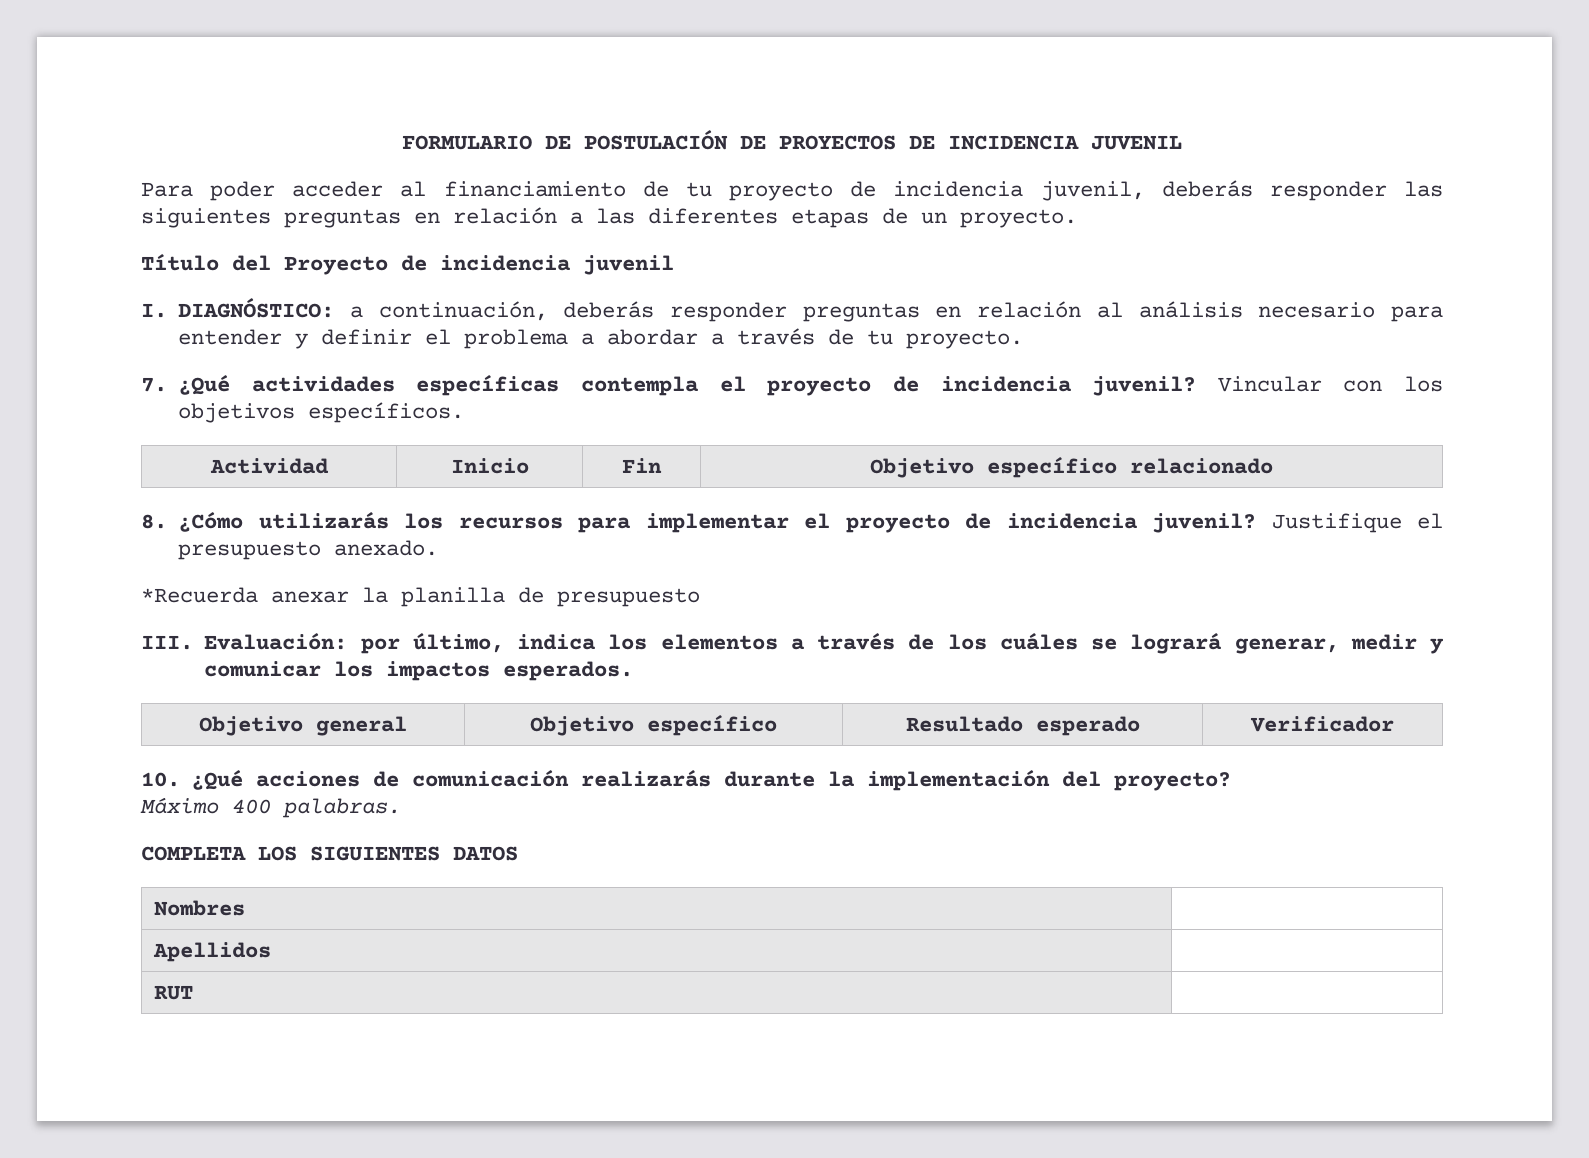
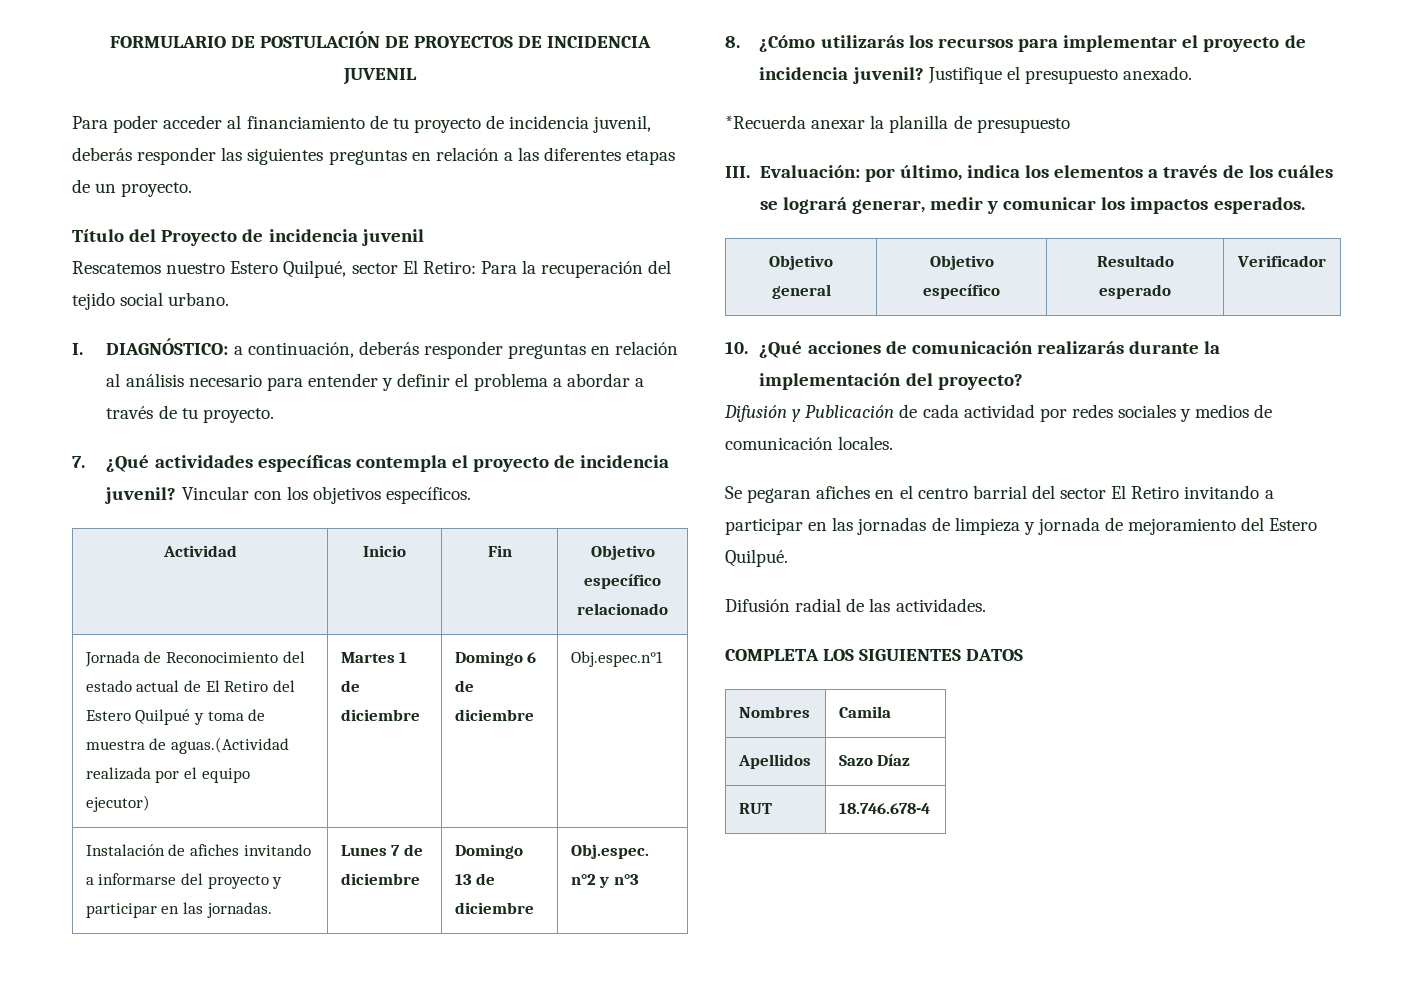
+ Rescatemos nuestro Estero Quilpué, sector El Retiro: Para la recuperación del tejido social urbano.
+ Jornada de Reconocimiento del estado actual de El Retiro del Estero Quilpué y toma de muestra de aguas.(Actividad realizada por el equipo ejecutor) | Martes 1 de diciembre | Domingo 6 de diciembre | Obj.espec.n°1
+ Instalación de afiches invitando a informarse del proyecto y participar en las jornadas. | Lunes 7 de diciembre | Domingo 13 de diciembre | Obj.espec. n°2 y n°3
- Máximo 400 palabras.
+ Difusión y Publicación de cada actividad por redes sociales y medios de comunicación locales.
+ Se pegaran afiches en el centro barrial del sector El Retiro invitando a participar en las jornadas de limpieza y jornada de mejoramiento del Estero Quilpué.
+ Difusión radial de las actividades.
- Nombres |
+ Nombres | Camila
- Apellidos |
+ Apellidos | Sazo Díaz
- RUT |
+ RUT | 18.746.678-4

